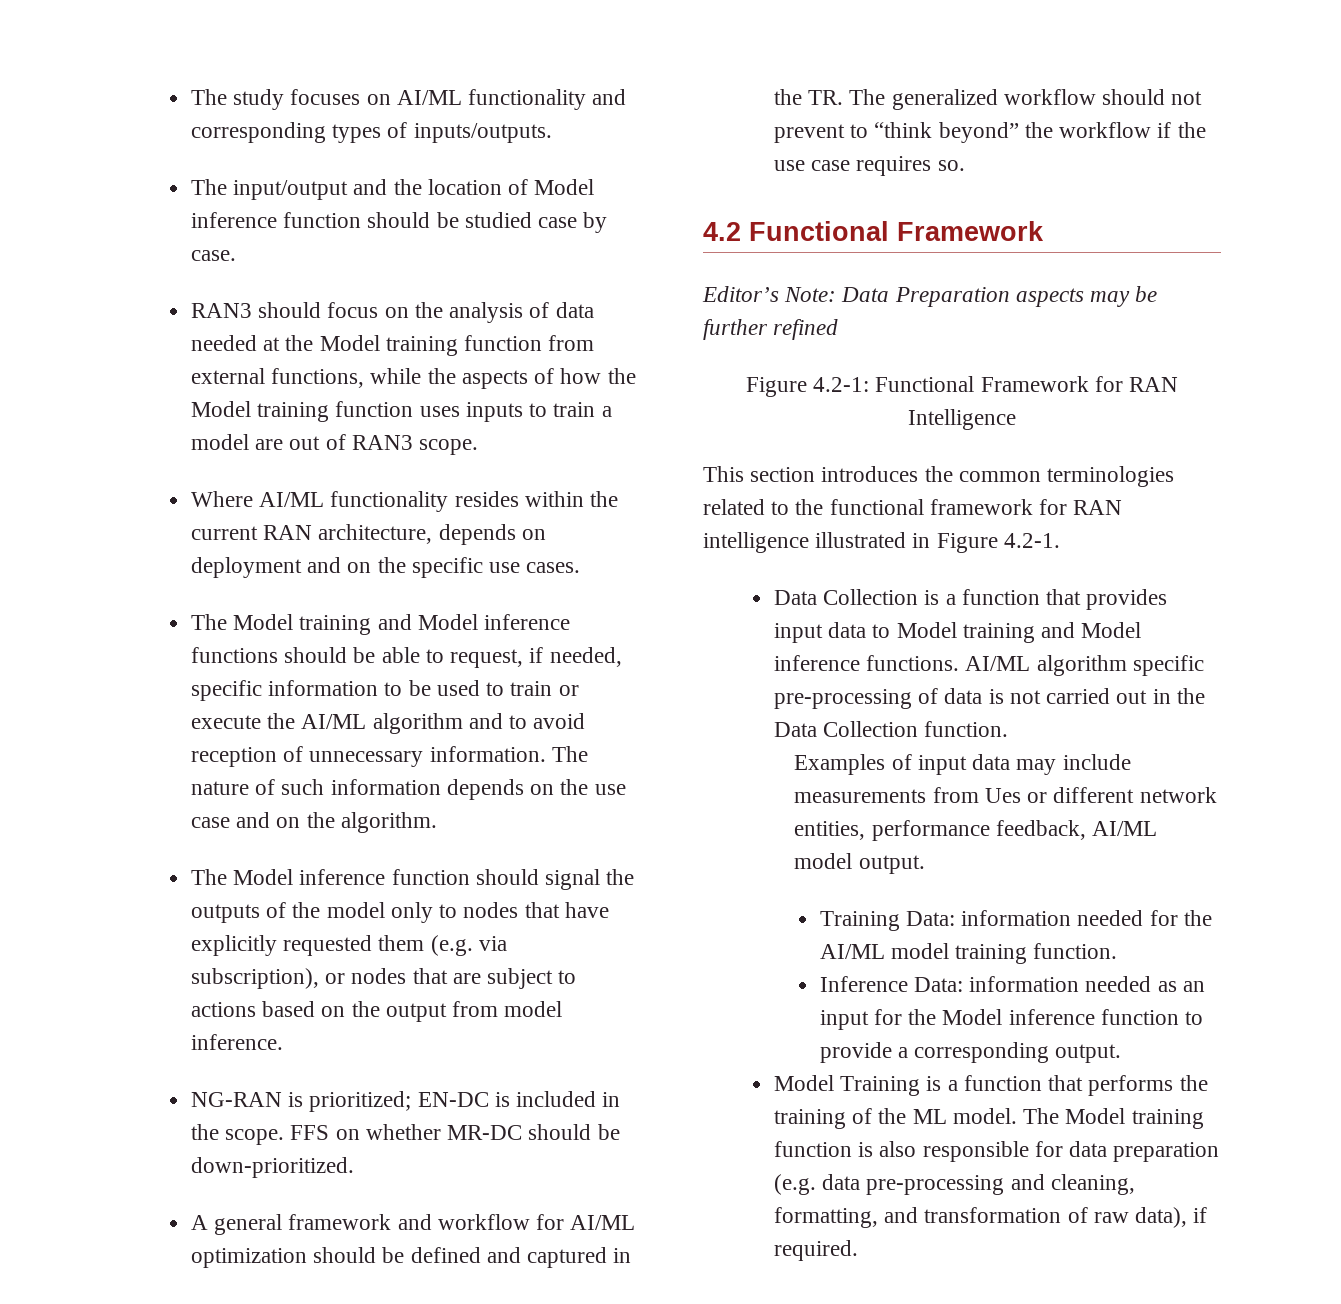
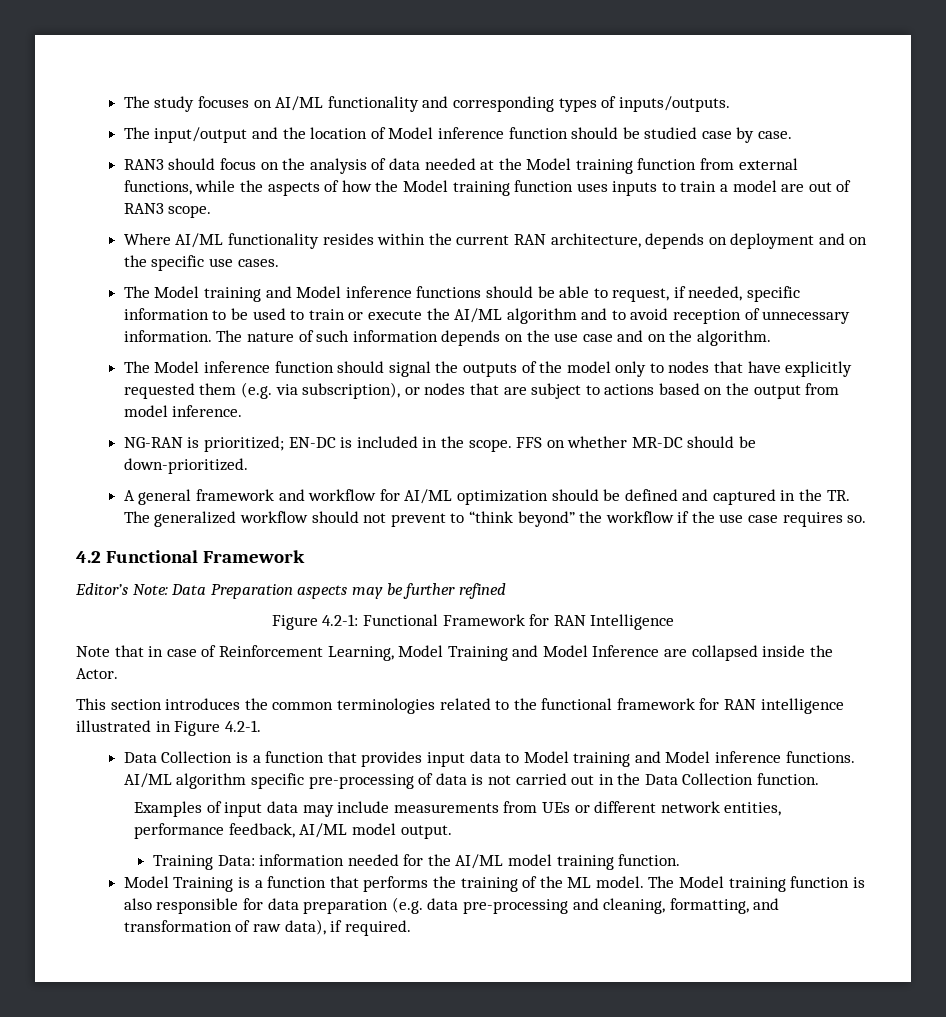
+ Note that in case of Reinforcement Learning, Model Training and Model Inference are collapsed inside the Actor.
- Examples of input data may include measurements from Ues or different network entities, performance feedback, AI/ML model output.
+ Examples of input data may include measurements from UEs or different network entities, performance feedback, AI/ML model output.
- Inference Data: information needed as an input for the Model inference function to provide a corresponding output.

